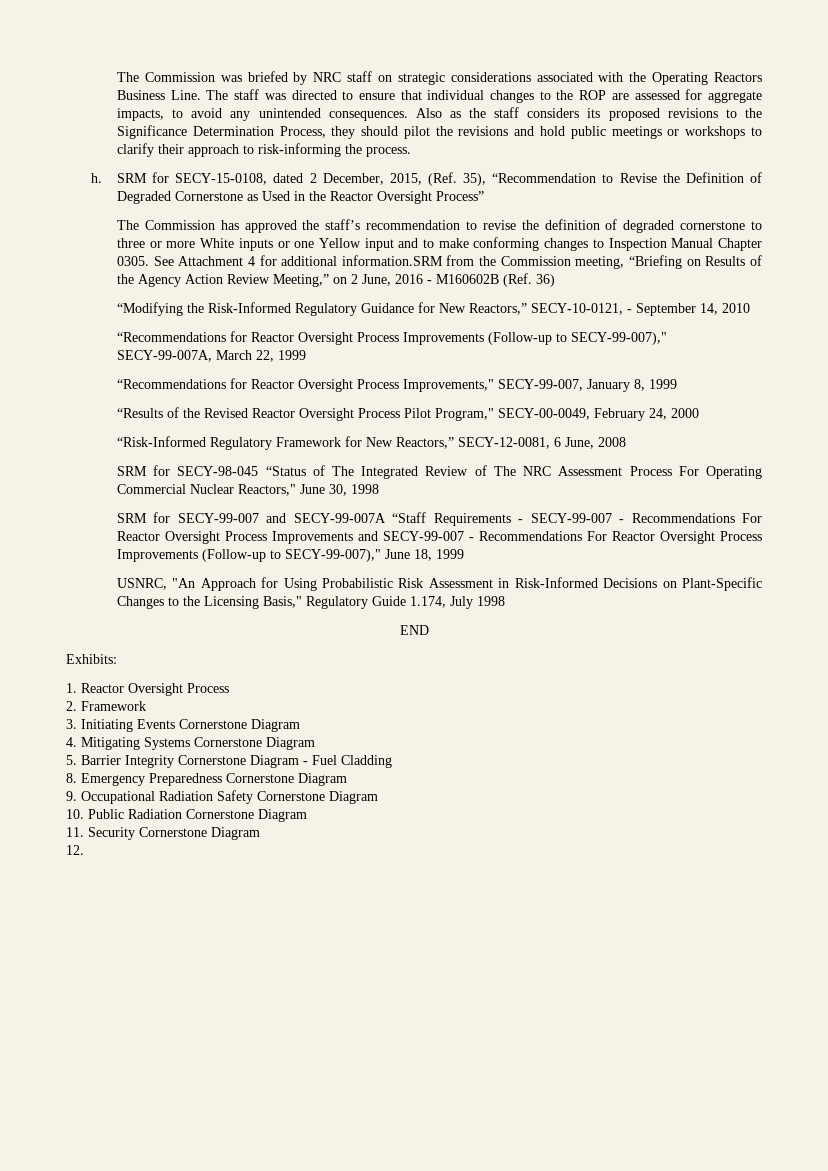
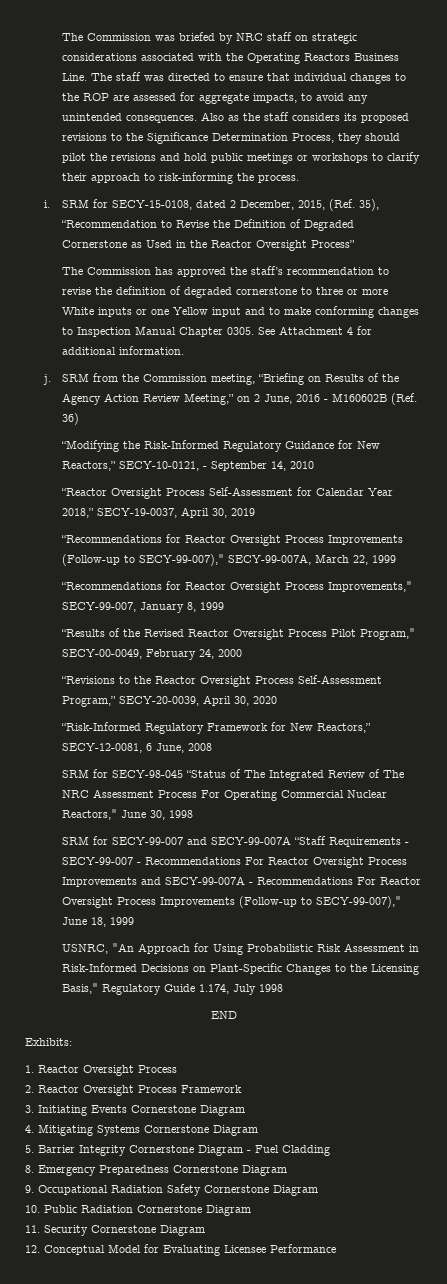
- h.
+ i.
- See Attachment 4 for additional information.SRM from the Commission meeting, “Briefing on Results of the Agency Action Review Meeting,” on 2 June, 2016 - M160602B (Ref. 36)
+ See Attachment 4 for additional information.
+ j. SRM from the Commission meeting, “Briefing on Results of the Agency Action Review Meeting,” on 2 June, 2016 - M160602B (Ref. 36)
+ “Reactor Oversight Process Self-Assessment for Calendar Year 2018,” SECY-19-0037, April 30, 2019
+ “Revisions to the Reactor Oversight Process Self-Assessment Program,” SECY-20-0039, April 30, 2020
- SRM for SECY-99-007 and SECY-99-007A “Staff Requirements - SECY-99-007 - Recommendations For Reactor Oversight Process Improvements and SECY-99-007 - Recommendations For Reactor Oversight Process Improvements (Follow-up to SECY-99-007)," June 18, 1999
+ SRM for SECY-99-007 and SECY-99-007A “Staff Requirements - SECY-99-007 - Recommendations For Reactor Oversight Process Improvements and SECY-99-007A - Recommendations For Reactor Oversight Process Improvements (Follow-up to SECY-99-007)," June 18, 1999
- 2. Framework
+ 2. Reactor Oversight Process Framework
- 12.
+ 12. Conceptual Model for Evaluating Licensee Performance

